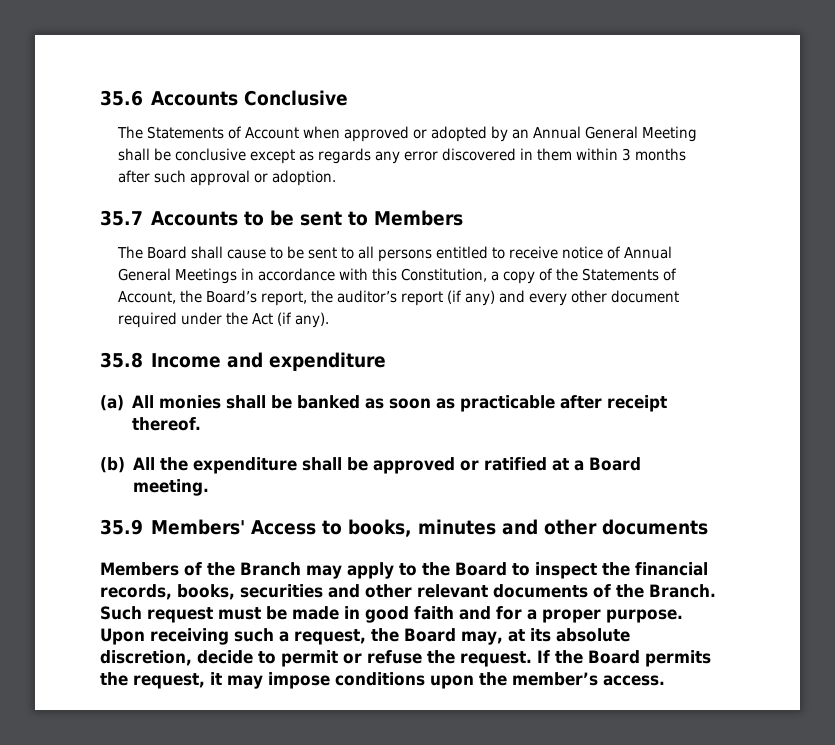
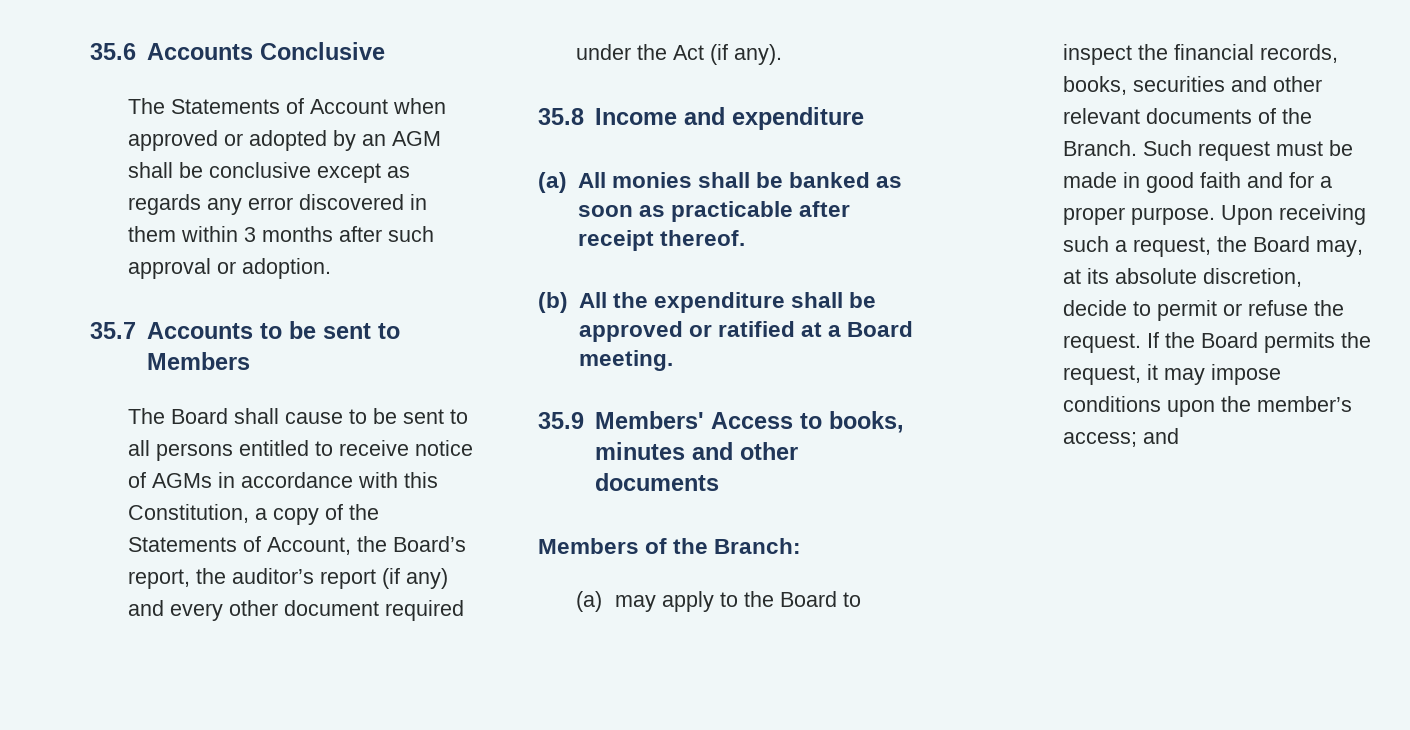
- The Statements of Account when approved or adopted by an Annual General Meeting shall be conclusive except as regards any error discovered in them within 3 months after such approval or adoption.
+ The Statements of Account when approved or adopted by an AGM shall be conclusive except as regards any error discovered in them within 3 months after such approval or adoption.
- The Board shall cause to be sent to all persons entitled to receive notice of Annual General Meetings in accordance with this Constitution, a copy of the Statements of Account, the Board’s report, the auditor’s report (if any) and every other document required under the Act (if any).
+ The Board shall cause to be sent to all persons entitled to receive notice of AGMs in accordance with this Constitution, a copy of the Statements of Account, the Board’s report, the auditor’s report (if any) and every other document required under the Act (if any).
- Members of the Branch may apply to the Board to inspect the financial records, books, securities and other relevant documents of the Branch.
+ Members of the Branch:
+ (a) may apply to the Board to inspect the financial records, books, securities and other relevant documents of the Branch.
- If the Board permits the request, it may impose conditions upon the member’s access.
+ If the Board permits the request, it may impose conditions upon the member’s access; and

